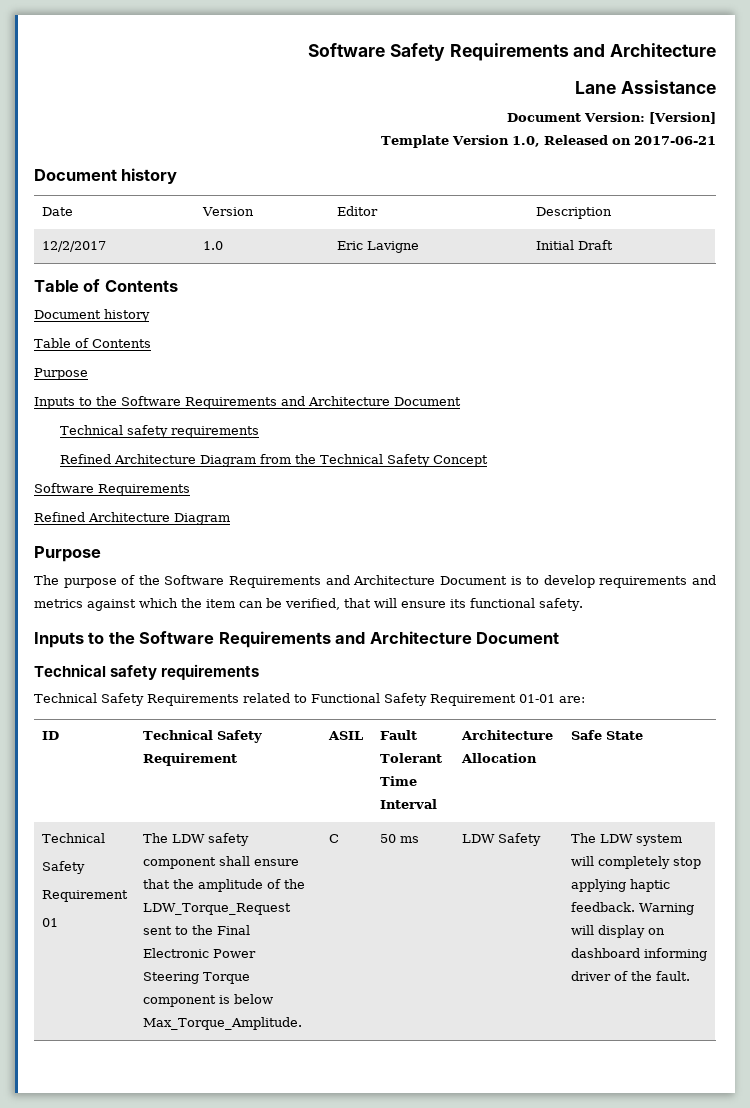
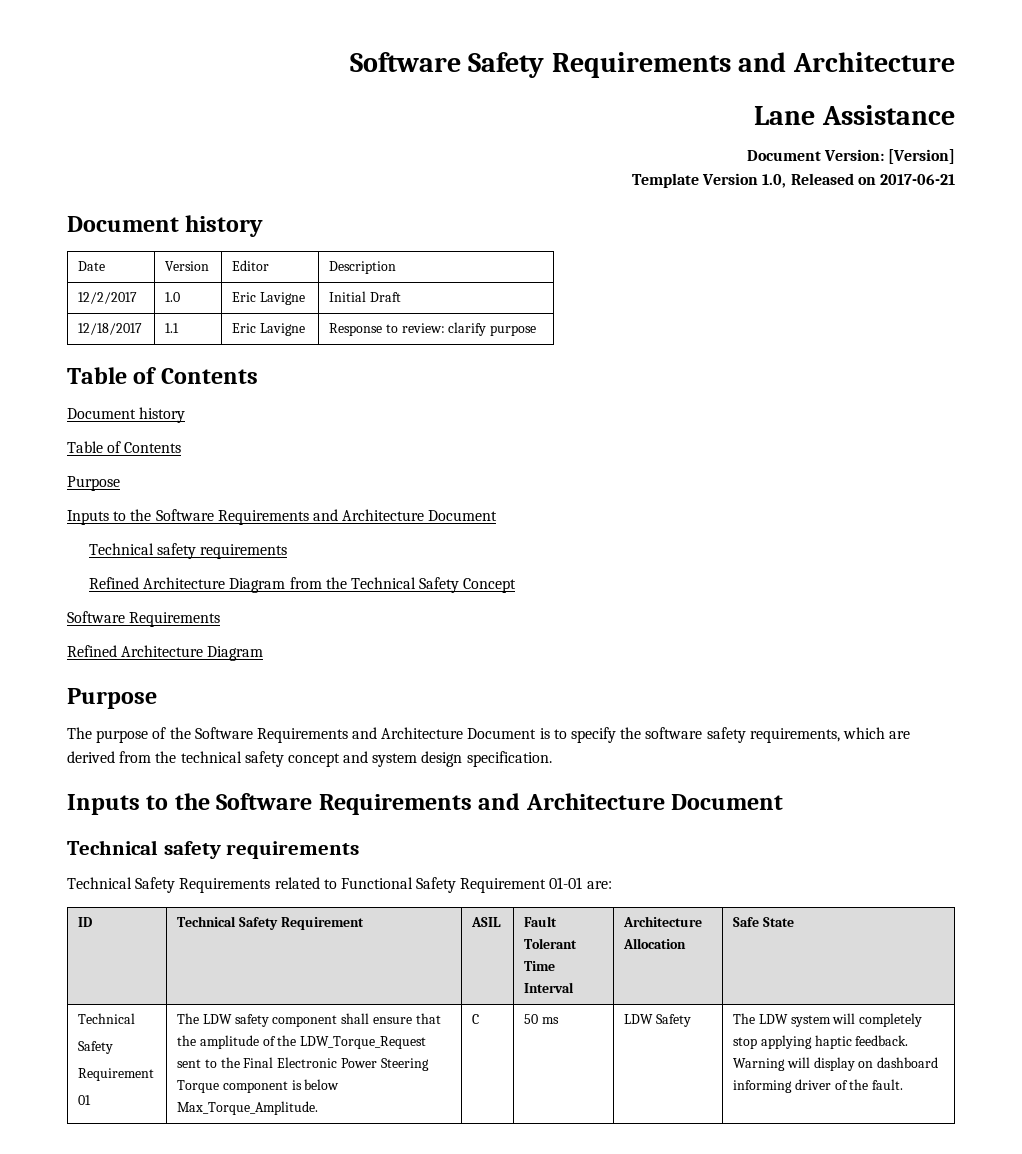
+ 12/18/2017 | 1.1 | Eric Lavigne | Response to review: clarify purpose
- The purpose of the Software Requirements and Architecture Document is to develop requirements and metrics against which the item can be verified, that will ensure its functional safety.
+ The purpose of the Software Requirements and Architecture Document is to specify the software safety requirements, which are derived from the technical safety concept and system design specification.

